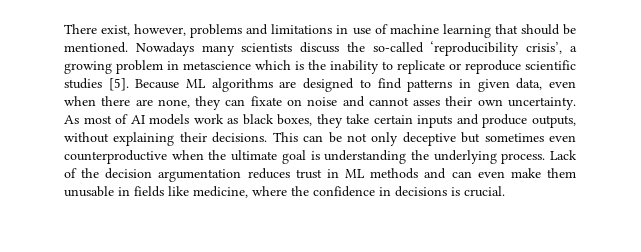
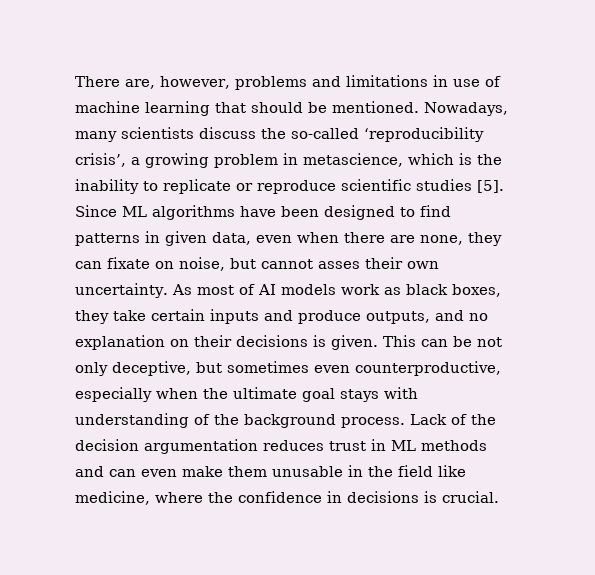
- There exist, however, problems and limitations in use of machine learning that should be mentioned.
+ There are, however, problems and limitations in use of machine learning that should be mentioned.
- Nowadays many scientists discuss the so-called ‘reproducibility crisis’, a growing problem in metascience which is the inability to replicate or reproduce scientific studies [5].
+ Nowadays, many scientists discuss the so-called ‘reproducibility crisis’, a growing problem in metascience, which is the inability to replicate or reproduce scientific studies [5].
- Because ML algorithms are designed to find patterns in given data, even when there are none, they can fixate on noise and cannot asses their own uncertainty.
+ Since ML algorithms have been designed to find patterns in given data, even when there are none, they can fixate on noise, but cannot asses their own uncertainty.
- As most of AI models work as black boxes, they take certain inputs and produce outputs, without explaining their decisions.
+ As most of AI models work as black boxes, they take certain inputs and produce outputs, and no explanation on their decisions is given.
- This can be not only deceptive but sometimes even counterproductive when the ultimate goal is understanding the underlying process.
+ This can be not only deceptive, but sometimes even counterproductive, especially when the ultimate goal stays with understanding of the background process.
- Lack of the decision argumentation reduces trust in ML methods and can even make them unusable in fields like medicine, where the confidence in decisions is crucial.
+ Lack of the decision argumentation reduces trust in ML methods and can even make them unusable in the field like medicine, where the confidence in decisions is crucial.

